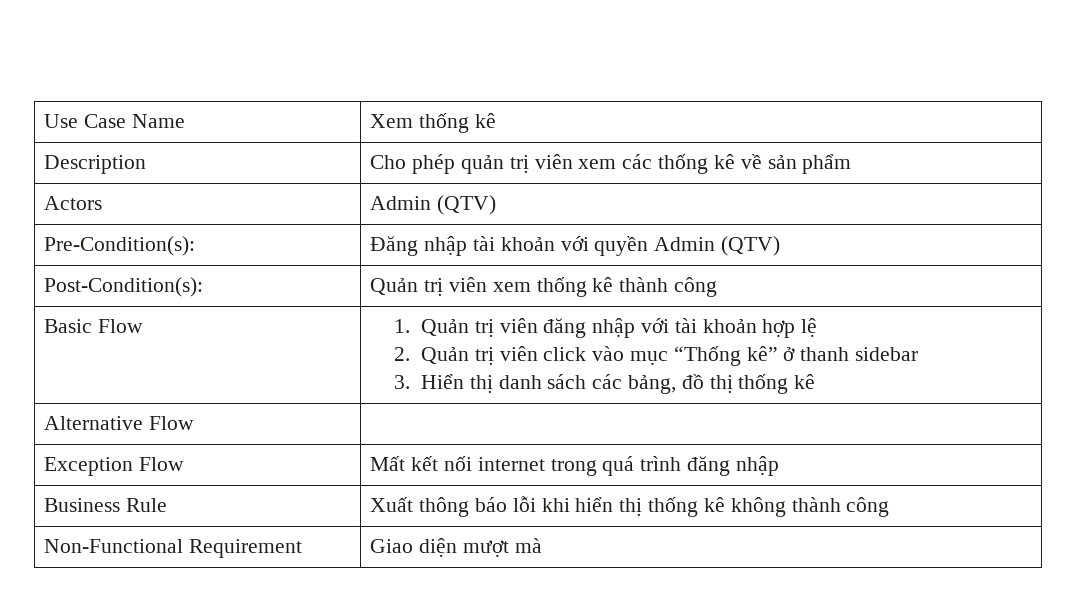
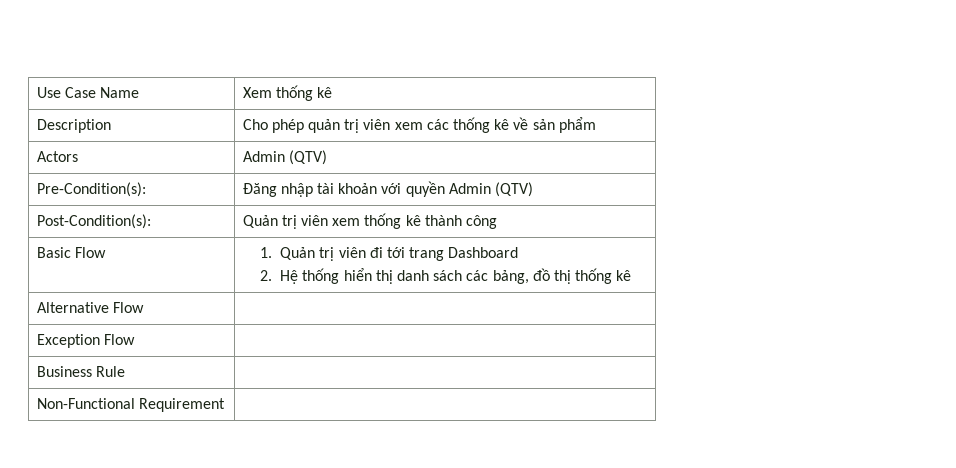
- Basic Flow | 1. Quản trị viên đăng nhập với tài khoản hợp lệ
- 2. Quản trị viên click vào mục “Thống kê” ở thanh sidebar
- 3. Hiển thị danh sách các bảng, đồ thị thống kê
+ Basic Flow | 1. Quản trị viên đi tới trang Dashboard
+ 2. Hệ thống hiển thị danh sách các bảng, đồ thị thống kê
- Exception Flow | Mất kết nối internet trong quá trình đăng nhập
- Business Rule | Xuất thông báo lỗi khi hiển thị thống kê không thành công
- Non-Functional Requirement | Giao diện mượt mà
+ Exception Flow |
+ Business Rule |
+ Non-Functional Requirement |

